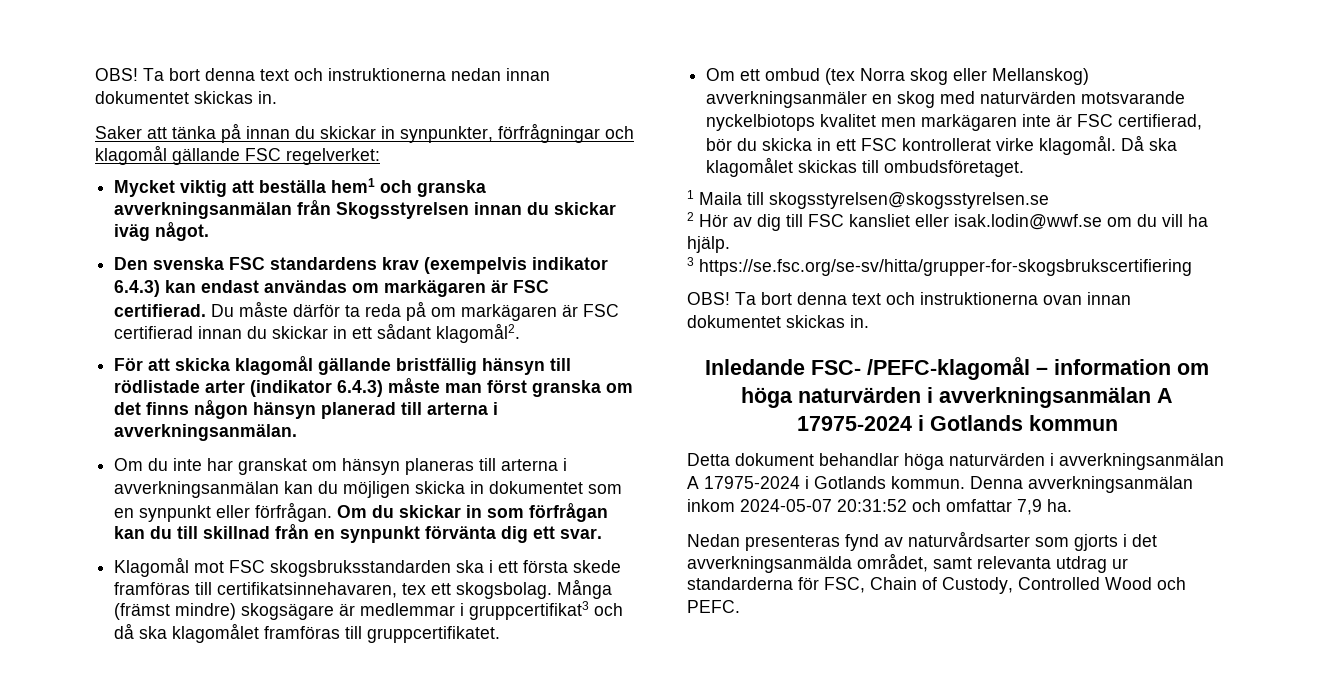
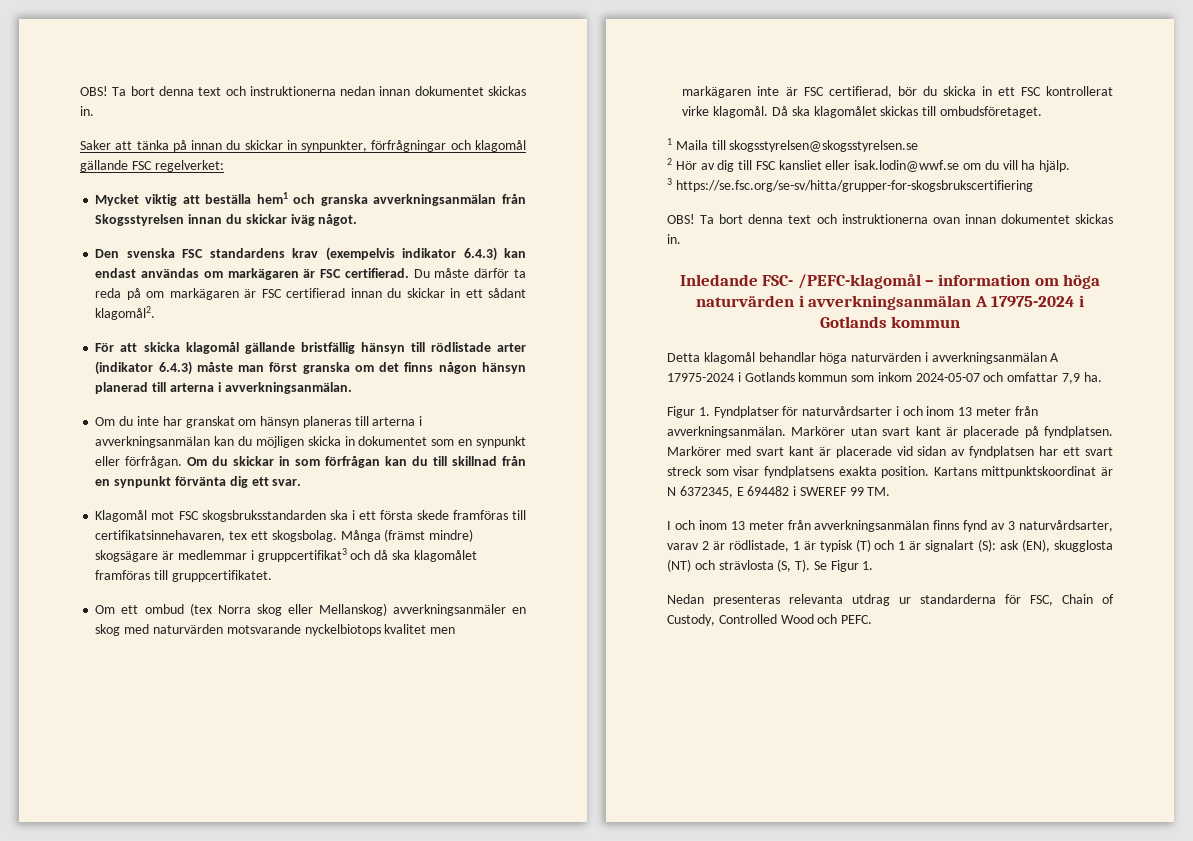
- Detta dokument behandlar höga naturvärden i avverkningsanmälan A 17975-2024 i Gotlands kommun. Denna avverkningsanmälan inkom 2024-05-07 20:31:52 och omfattar 7,9 ha.
+ Detta klagomål behandlar höga naturvärden i avverkningsanmälan A 17975-2024 i Gotlands kommun som inkom 2024-05-07 och omfattar 7,9 ha.
- Nedan presenteras fynd av naturvårdsarter som gjorts i det avverkningsanmälda området, samt relevanta utdrag ur standarderna för FSC, Chain of Custody, Controlled Wood och PEFC.
+ Figur 1. Fyndplatser för naturvårdsarter i och inom 13 meter från avverkningsanmälan. Markörer utan svart kant är placerade på fyndplatsen. Markörer med svart kant är placerade vid sidan av fyndplatsen har ett svart streck som visar fyndplatsens exakta position. Kartans mittpunktskoordinat är N 6372345, E 694482 i SWEREF 99 TM.
+ I och inom 13 meter från avverkningsanmälan finns fynd av 3 naturvårdsarter, varav 2 är rödlistade, 1 är typisk (T) och 1 är signalart (S): ask (EN), skugglosta (NT) och strävlosta (S, T). Se Figur 1.
+ Nedan presenteras relevanta utdrag ur standarderna för FSC, Chain of Custody, Controlled Wood och PEFC.

